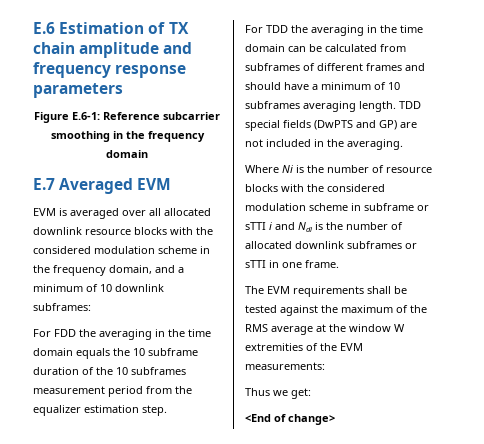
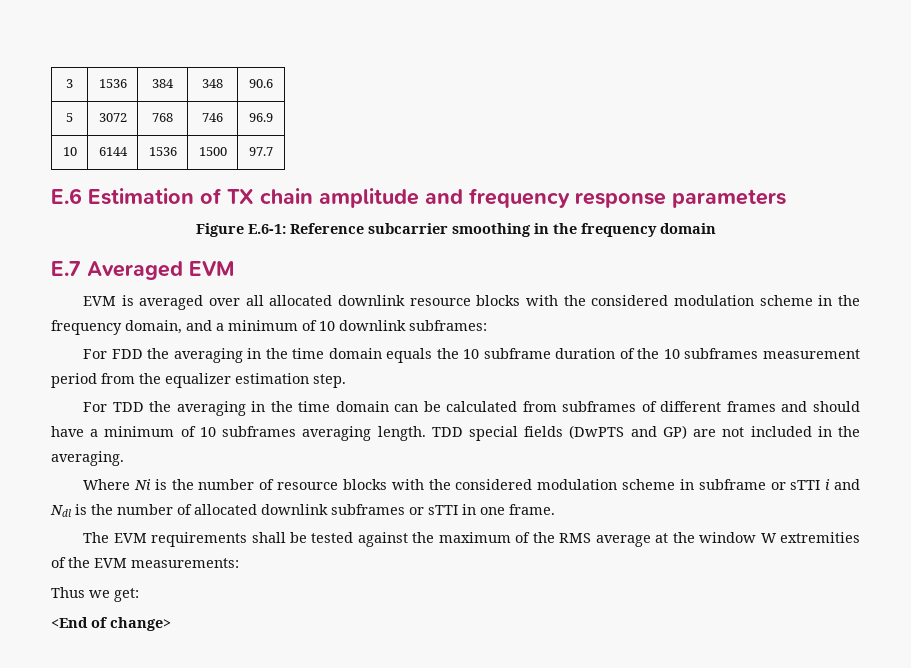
+ 3 | 1536 | 384 | 348 | 90.6
+ 5 | 3072 | 768 | 746 | 96.9
+ 10 | 6144 | 1536 | 1500 | 97.7

